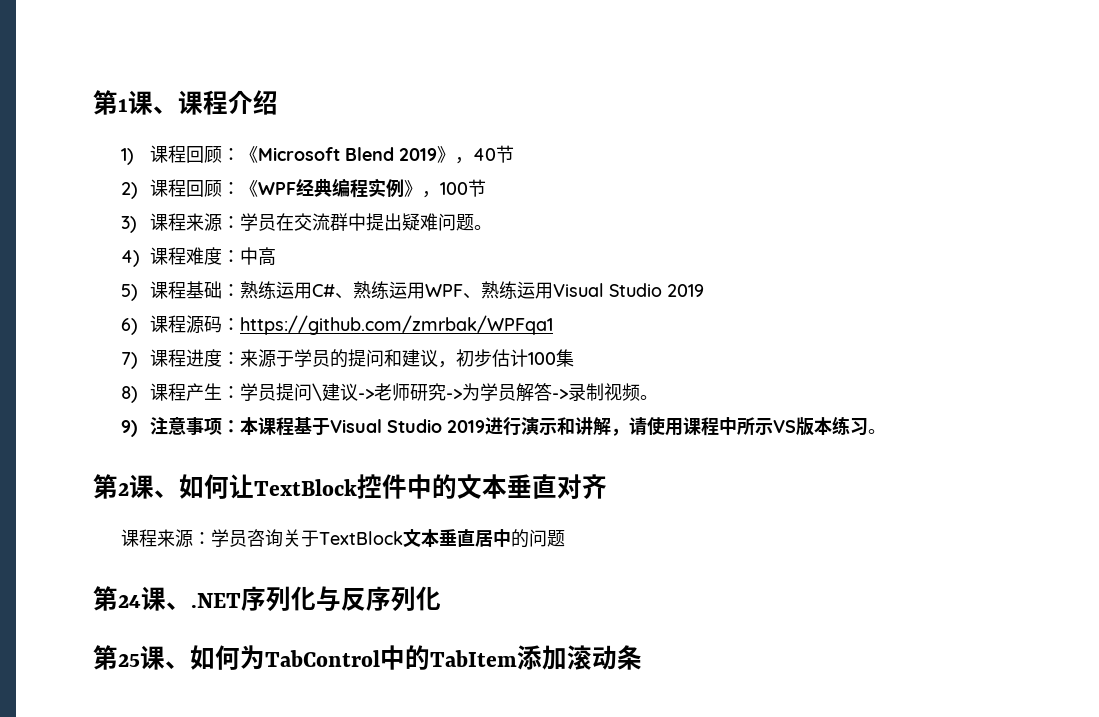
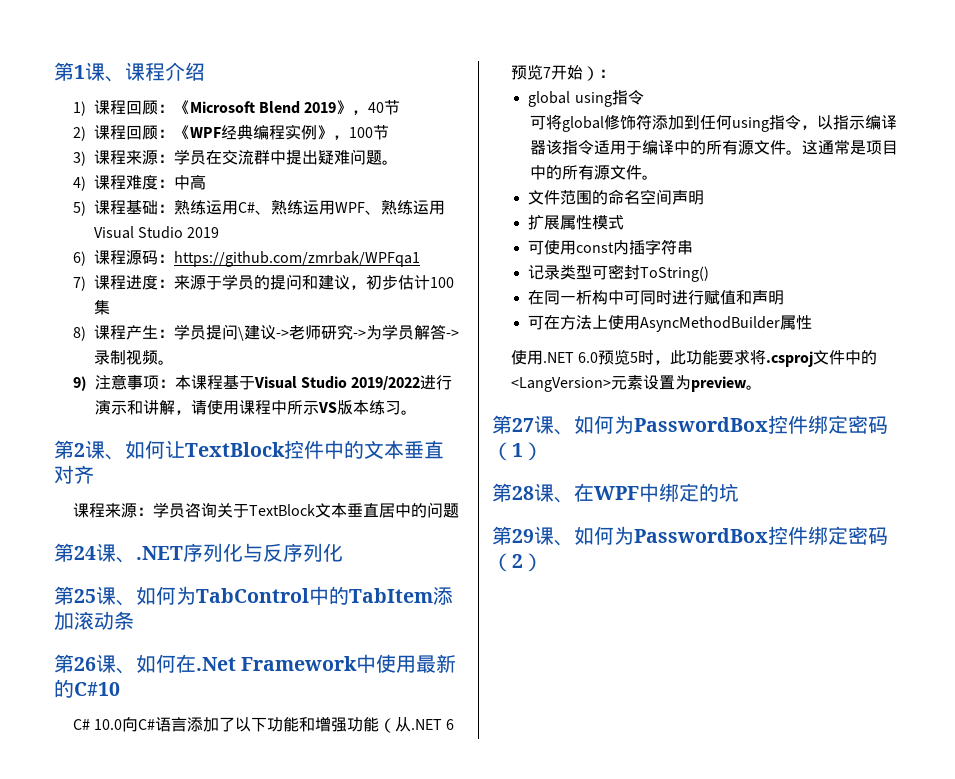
- 9)注意事项：本课程基于Visual Studio 2019进行演示和讲解，请使用课程中所示VS版本练习。
+ 9)注意事项：本课程基于Visual Studio 2019/2022进行演示和讲解，请使用课程中所示VS版本练习。
+ 第26课、如何在.Net Framework中使用最新的C#10
+ C# 10.0向C#语言添加了以下功能和增强功能（从.NET 6预览7开始）：
+ global using指令
+ 可将global修饰符添加到任何using指令，以指示编译器该指令适用于编译中的所有源文件。这通常是项目中的所有源文件。
+ 文件范围的命名空间声明
+ 扩展属性模式
+ 可使用const内插字符串
+ 记录类型可密封ToString()
+ 在同一析构中可同时进行赋值和声明
+ 可在方法上使用AsyncMethodBuilder属性
+ 使用.NET 6.0预览5时，此功能要求将.csproj文件中的<LangVersion>元素设置为preview。
+ 第27课、如何为PasswordBox控件绑定密码（1）
+ 第28课、在WPF中绑定的坑
+ 第29课、如何为PasswordBox控件绑定密码（2）

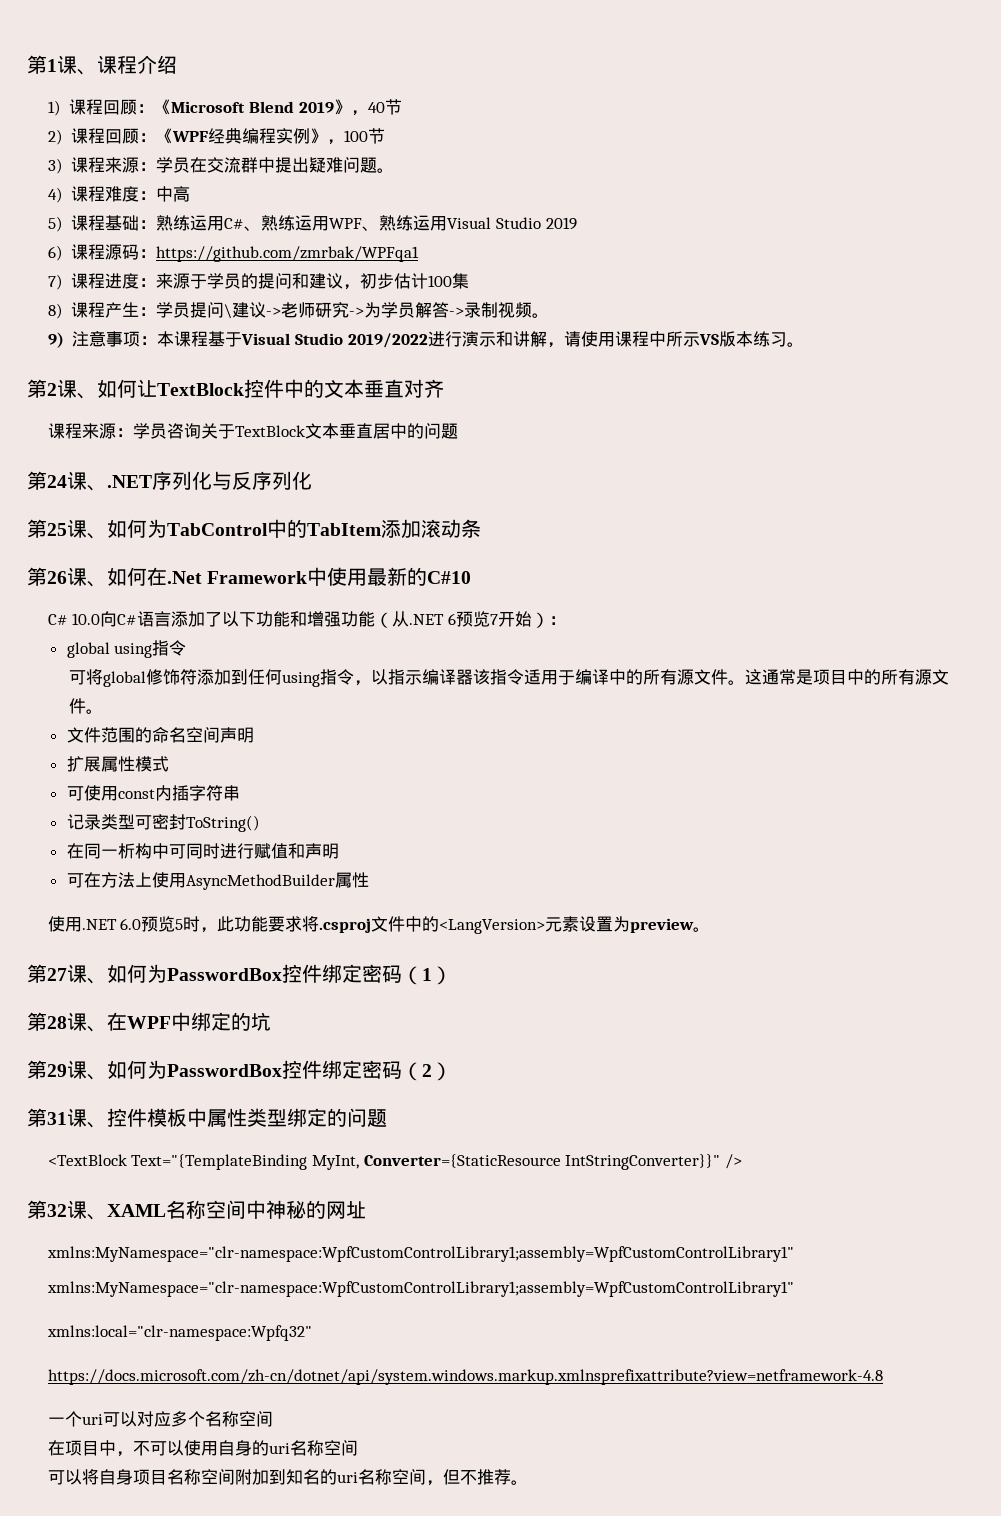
+ 第31课、控件模板中属性类型绑定的问题
+ <TextBlock Text="{TemplateBinding MyInt, Converter={StaticResource IntStringConverter}}" />
+ 第32课、XAML名称空间中神秘的网址
+ xmlns:MyNamespace="clr-namespace:WpfCustomControlLibrary1;assembly=WpfCustomControlLibrary1"
+ xmlns:MyNamespace="clr-namespace:WpfCustomControlLibrary1;assembly=WpfCustomControlLibrary1"
+ xmlns:local="clr-namespace:Wpfq32"
+ https://docs.microsoft.com/zh-cn/dotnet/api/system.windows.markup.xmlnsprefixattribute?view=netframework-4.8
+ 一个uri可以对应多个名称空间
+ 在项目中，不可以使用自身的uri名称空间
+ 可以将自身项目名称空间附加到知名的uri名称空间，但不推荐。

